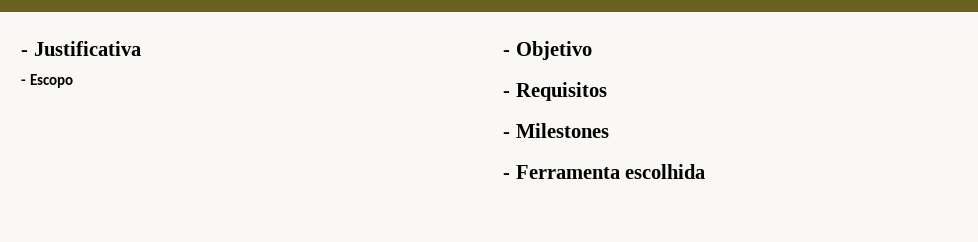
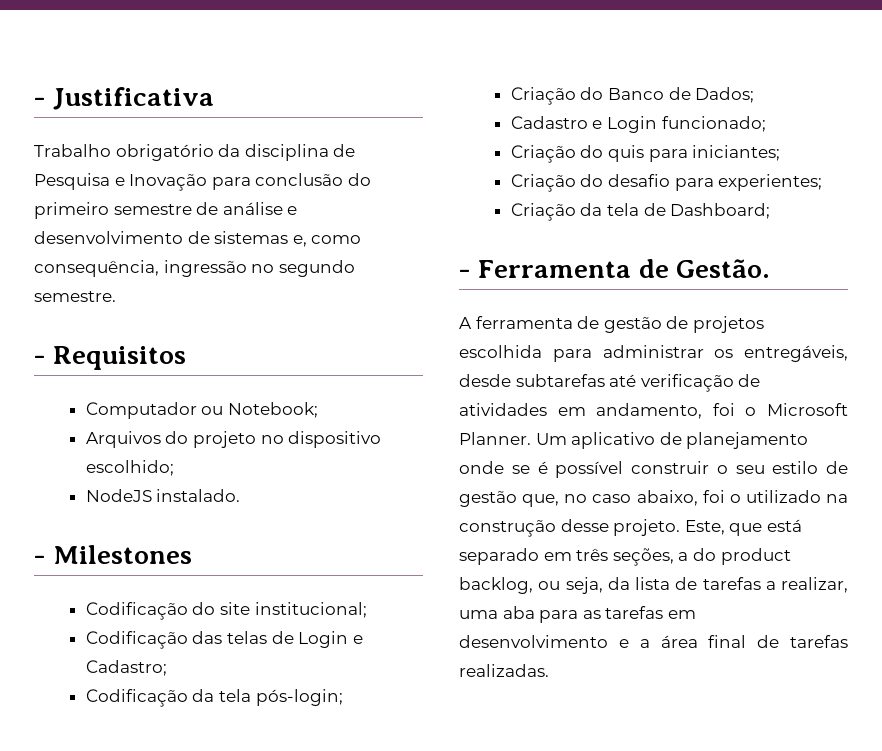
- - Escopo
- - Objetivo
+ Trabalho obrigatório da disciplina de Pesquisa e Inovação para conclusão do primeiro semestre de análise e desenvolvimento de sistemas e, como consequência, ingressão no segundo semestre.
  - Requisitos
+ Computador ou Notebook;
+ Arquivos do projeto no dispositivo escolhido;
+ NodeJS instalado.
  - Milestones
- - Ferramenta escolhida
+ Codificação do site institucional;
+ Codificação das telas de Login e Cadastro;
+ Codificação da tela pós-login;
+ Criação do Banco de Dados;
+ Cadastro e Login funcionado;
+ Criação do quis para iniciantes;
+ Criação do desafio para experientes;
+ Criação da tela de Dashboard;
+ - Ferramenta de Gestão.
+ A ferramenta de gestão de projetos escolhida para administrar os entregáveis, desde subtarefas até verificação de atividades em andamento, foi o Microsoft Planner. Um aplicativo de planejamento onde se é possível construir o seu estilo de gestão que, no caso abaixo, foi o utilizado na construção desse projeto. Este, que está separado em três seções, a do product backlog, ou seja, da lista de tarefas a realizar, uma aba para as tarefas em desenvolvimento e a área final de tarefas realizadas.

